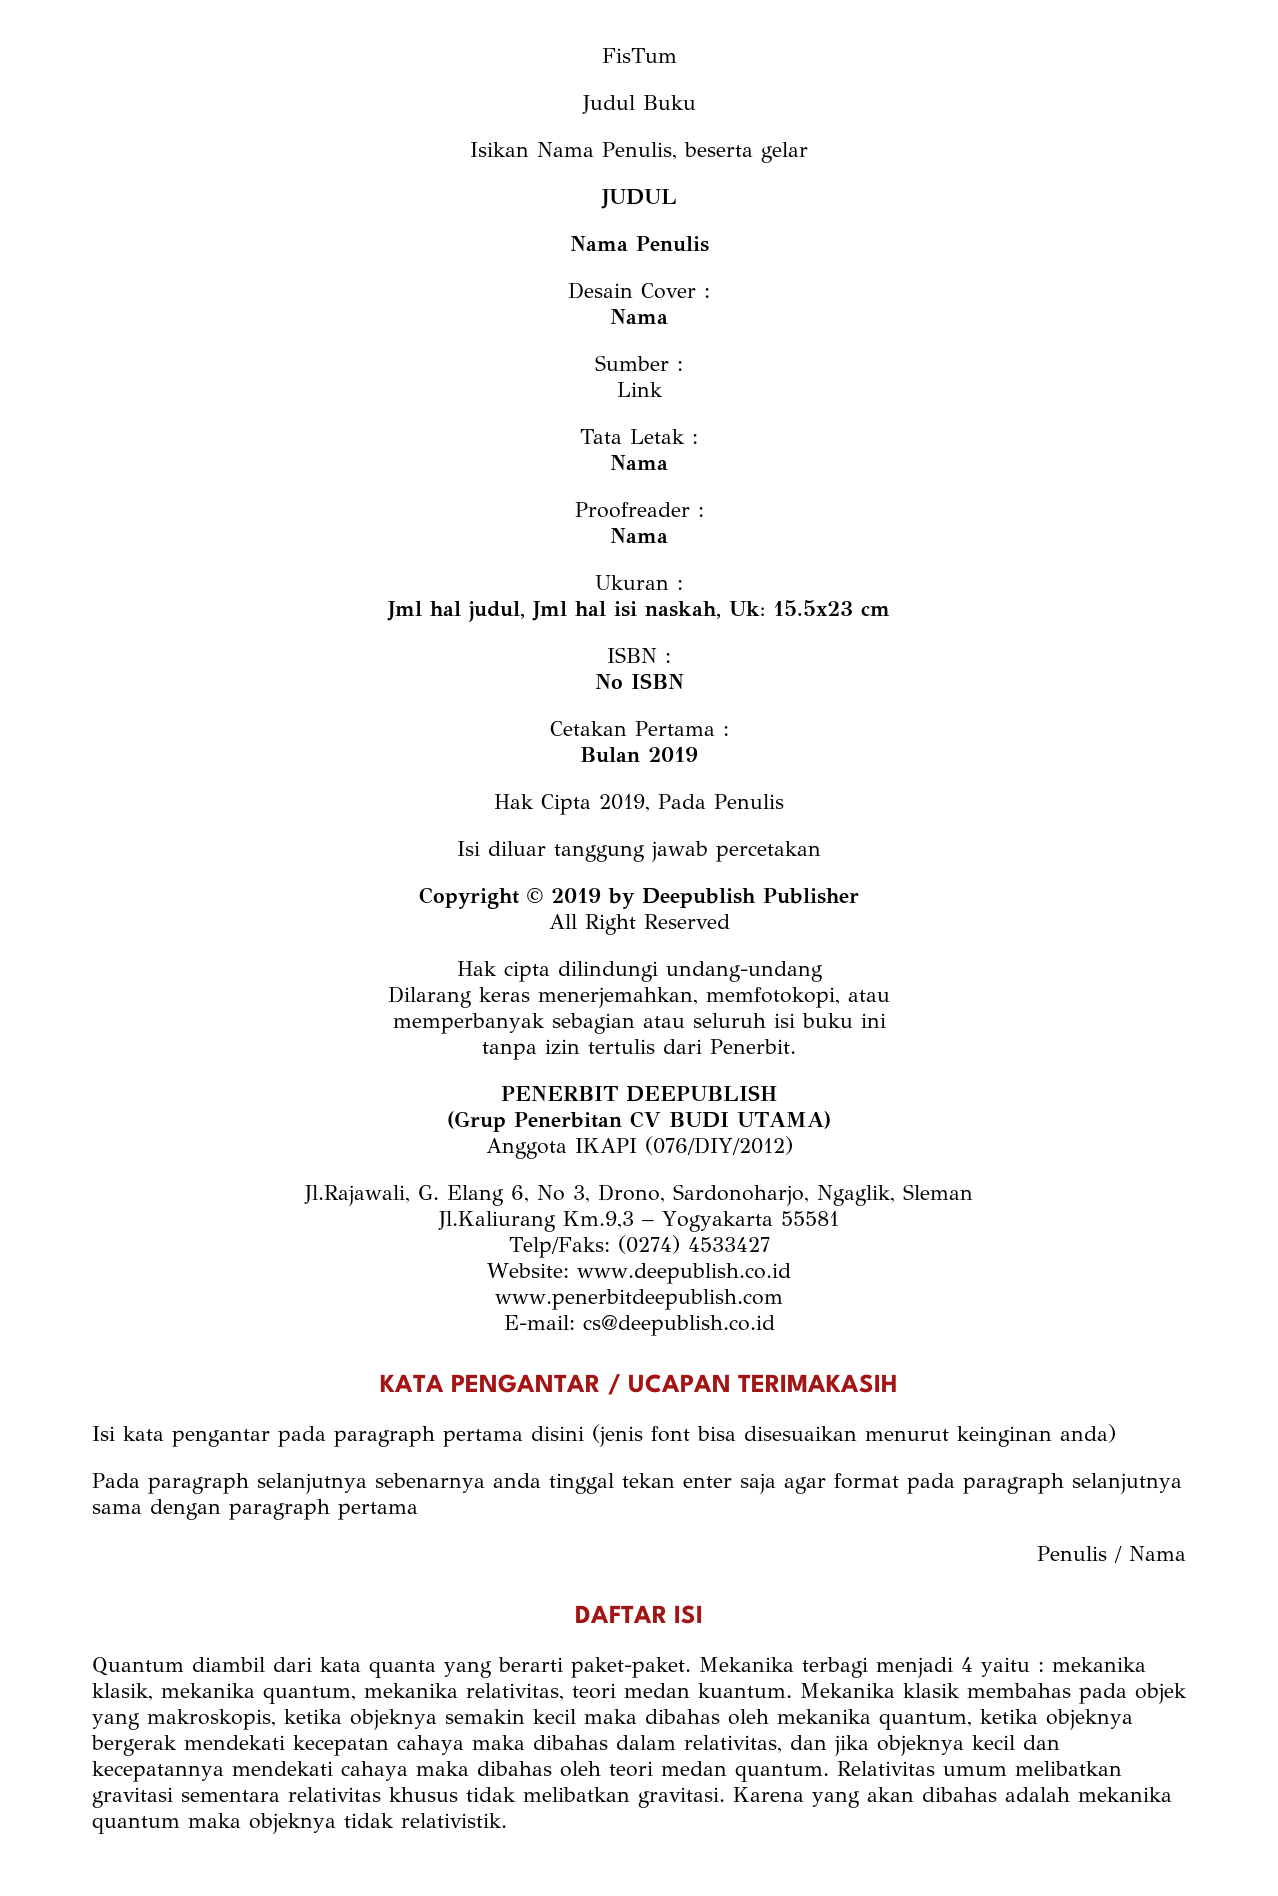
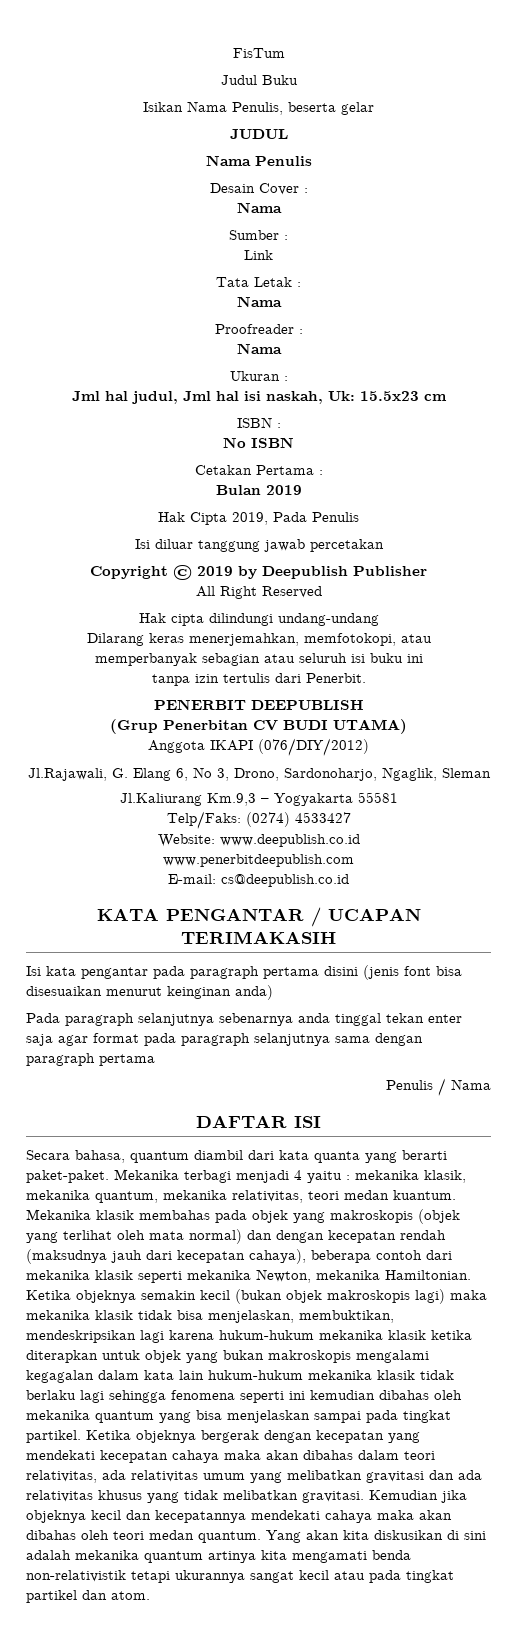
- Quantum diambil dari kata quanta yang berarti paket-paket.
+ Secara bahasa, quantum diambil dari kata quanta yang berarti paket-paket.
- Mekanika klasik membahas pada objek yang makroskopis, ketika objeknya semakin kecil maka dibahas oleh mekanika quantum, ketika objeknya bergerak mendekati kecepatan cahaya maka dibahas dalam relativitas, dan jika objeknya kecil dan kecepatannya mendekati cahaya maka dibahas oleh teori medan quantum.
+ Mekanika klasik membahas pada objek yang makroskopis (objek yang terlihat oleh mata normal) dan dengan kecepatan rendah (maksudnya jauh dari kecepatan cahaya), beberapa contoh dari mekanika klasik seperti mekanika Newton, mekanika Hamiltonian. Ketika objeknya semakin kecil (bukan objek makroskopis lagi) maka mekanika klasik tidak bisa menjelaskan, membuktikan, mendeskripsikan lagi karena hukum-hukum mekanika klasik ketika diterapkan untuk objek yang bukan makroskopis mengalami kegagalan dalam kata lain hukum-hukum mekanika klasik tidak berlaku lagi sehingga fenomena seperti ini kemudian dibahas oleh mekanika quantum yang bisa menjelaskan sampai pada tingkat partikel. Ketika objeknya bergerak dengan kecepatan yang mendekati kecepatan cahaya maka akan dibahas dalam teori relativitas, ada relativitas umum yang melibatkan gravitasi dan ada relativitas khusus yang tidak melibatkan gravitasi. Kemudian jika objeknya kecil dan kecepatannya mendekati cahaya maka akan dibahas oleh teori medan quantum.
- Relativitas umum melibatkan gravitasi sementara relativitas khusus tidak melibatkan gravitasi. Karena yang akan dibahas adalah mekanika quantum maka objeknya tidak relativistik.
+ Yang akan kita diskusikan di sini adalah mekanika quantum artinya kita mengamati benda non-relativistik tetapi ukurannya sangat kecil atau pada tingkat partikel dan atom.

